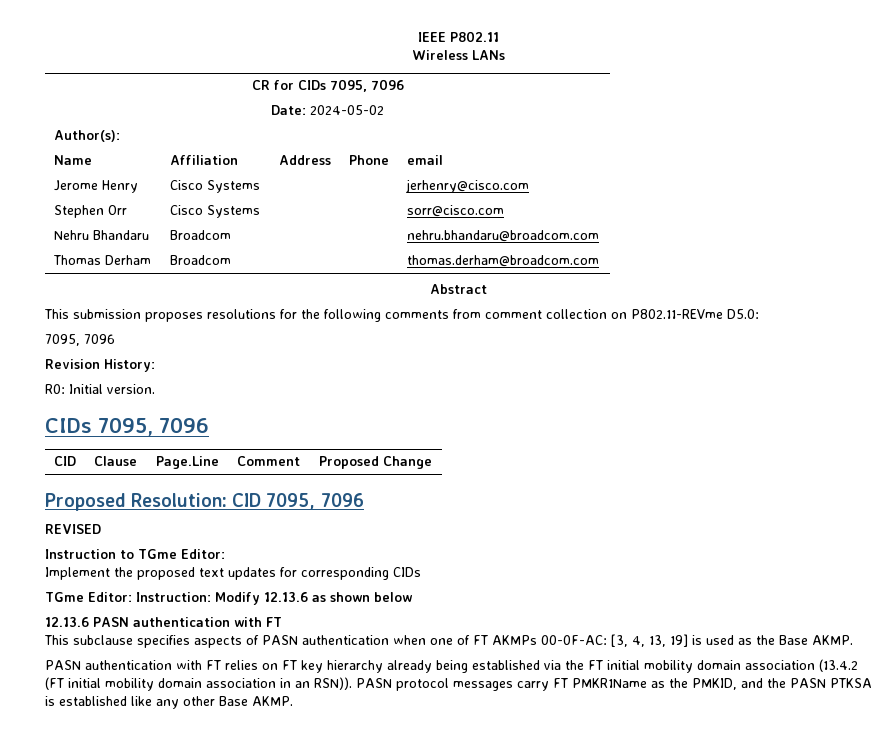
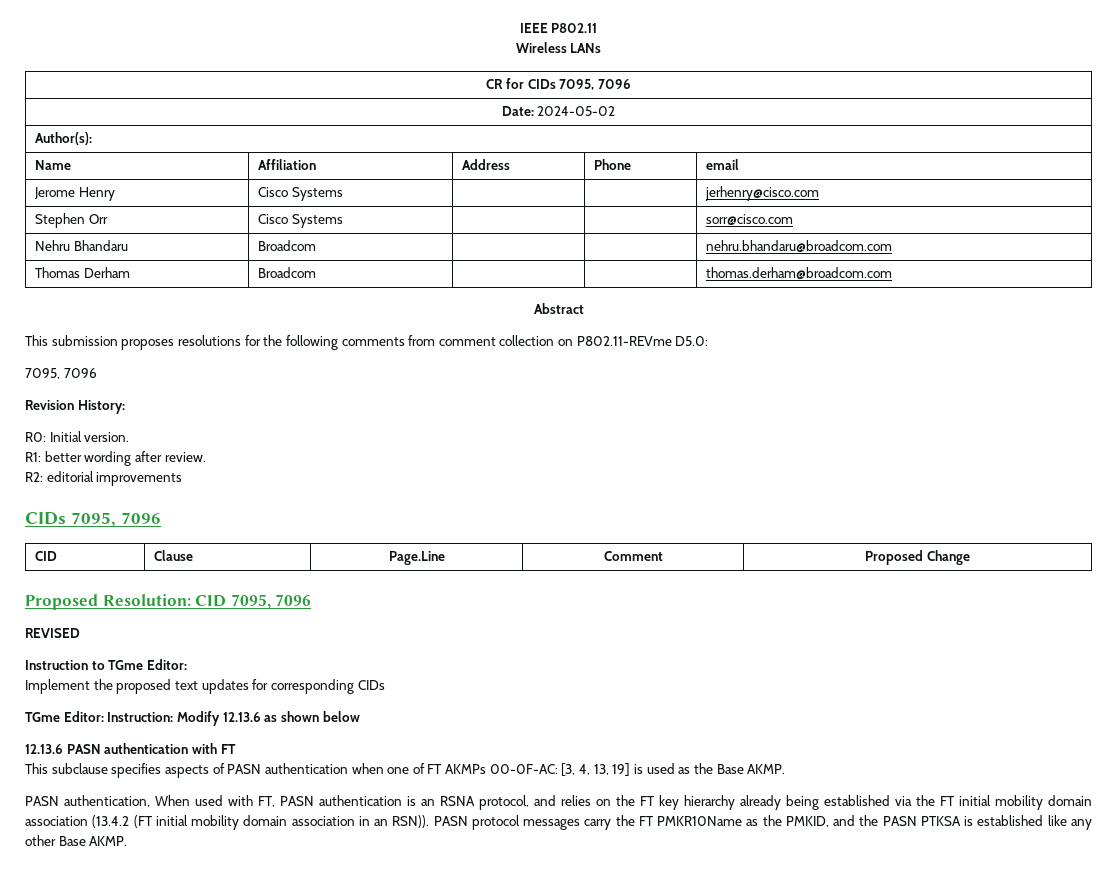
+ R1: better wording after review.
+ R2: editorial improvements
- PASN authentication with FT relies on FT key hierarchy already being established via the FT initial mobility domain association (13.4.2 (FT initial mobility domain association in an RSN)).
+ PASN authentication, When used with FT, PASN authentication is an RSNA protocol, and relies on the FT key hierarchy already being established via the FT initial mobility domain association (13.4.2 (FT initial mobility domain association in an RSN)).
- PASN protocol messages carry FT PMKR1Name as the PMKID, and the PASN PTKSA is established like any other Base AKMP.
+ PASN protocol messages carry the FT PMKR10Name as the PMKID, and the PASN PTKSA is established like any other Base AKMP.

